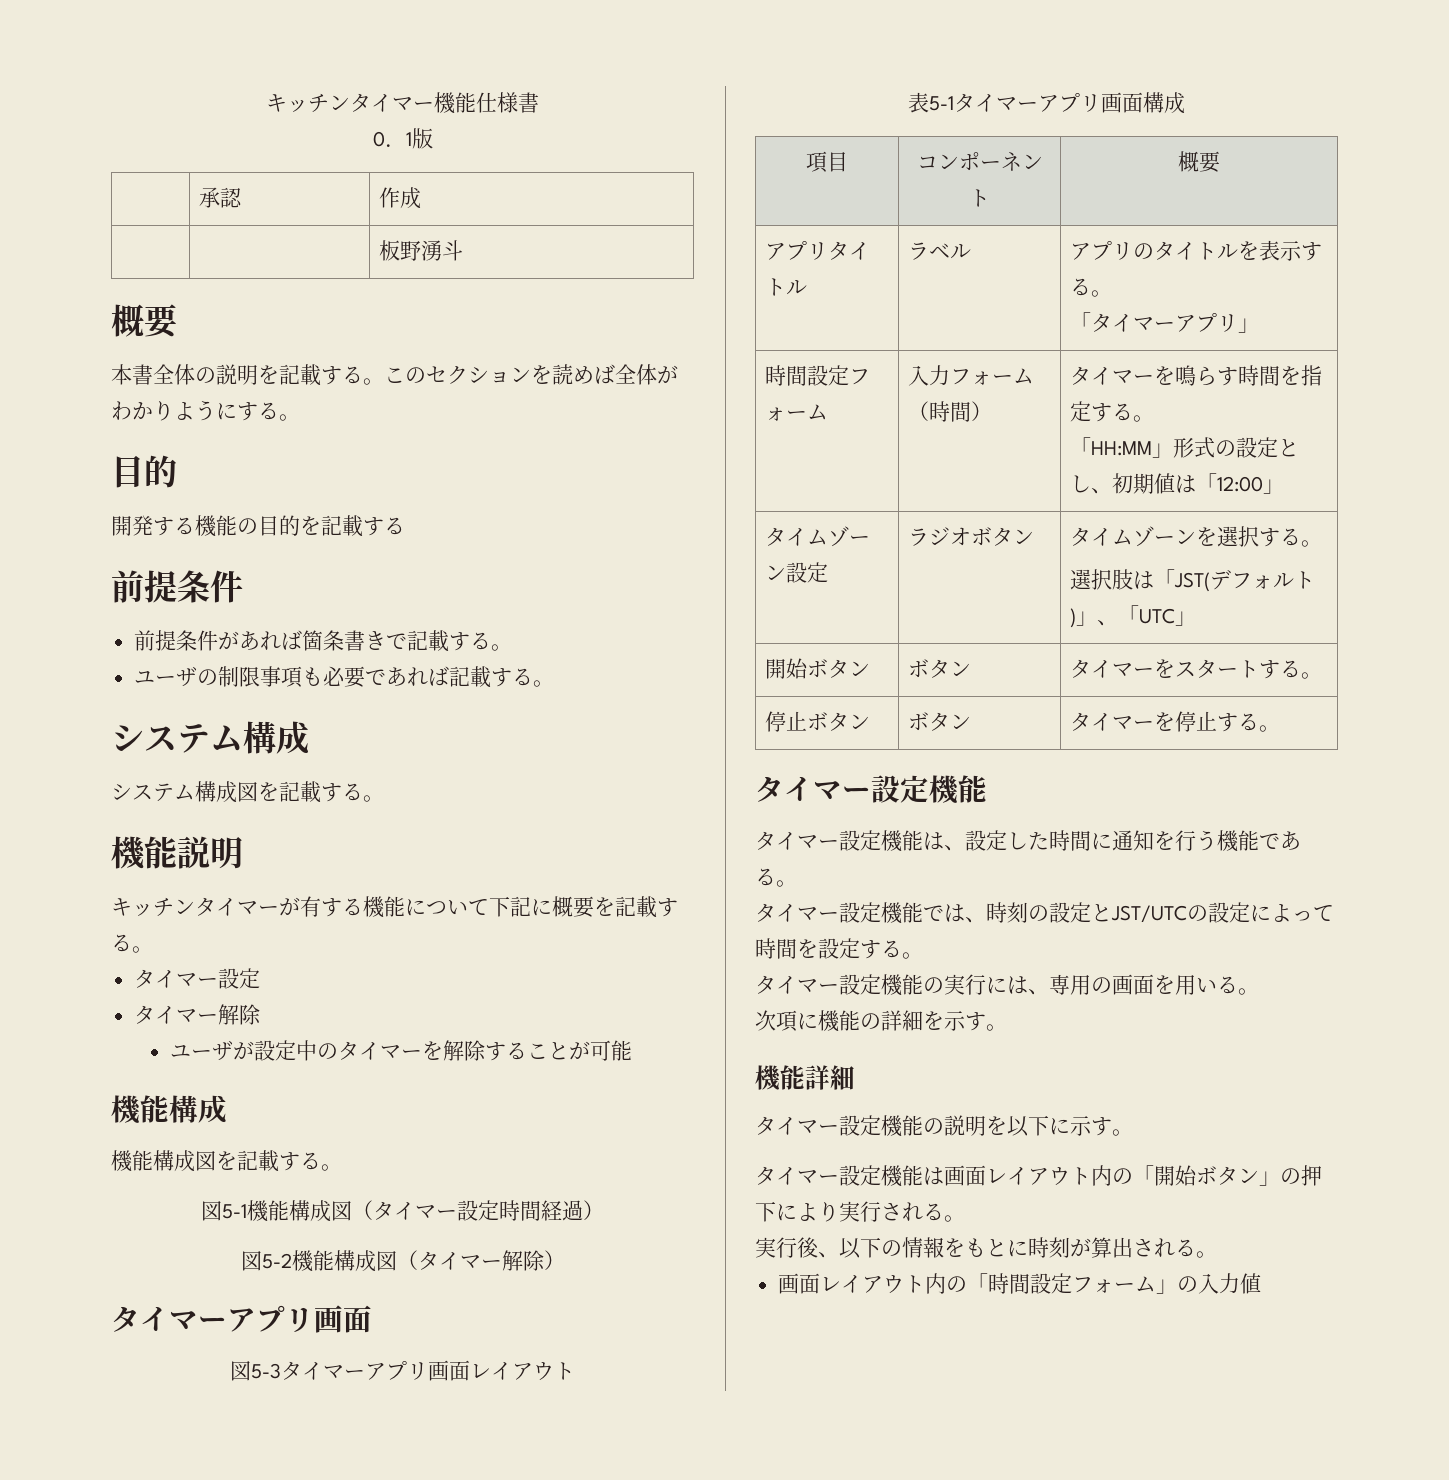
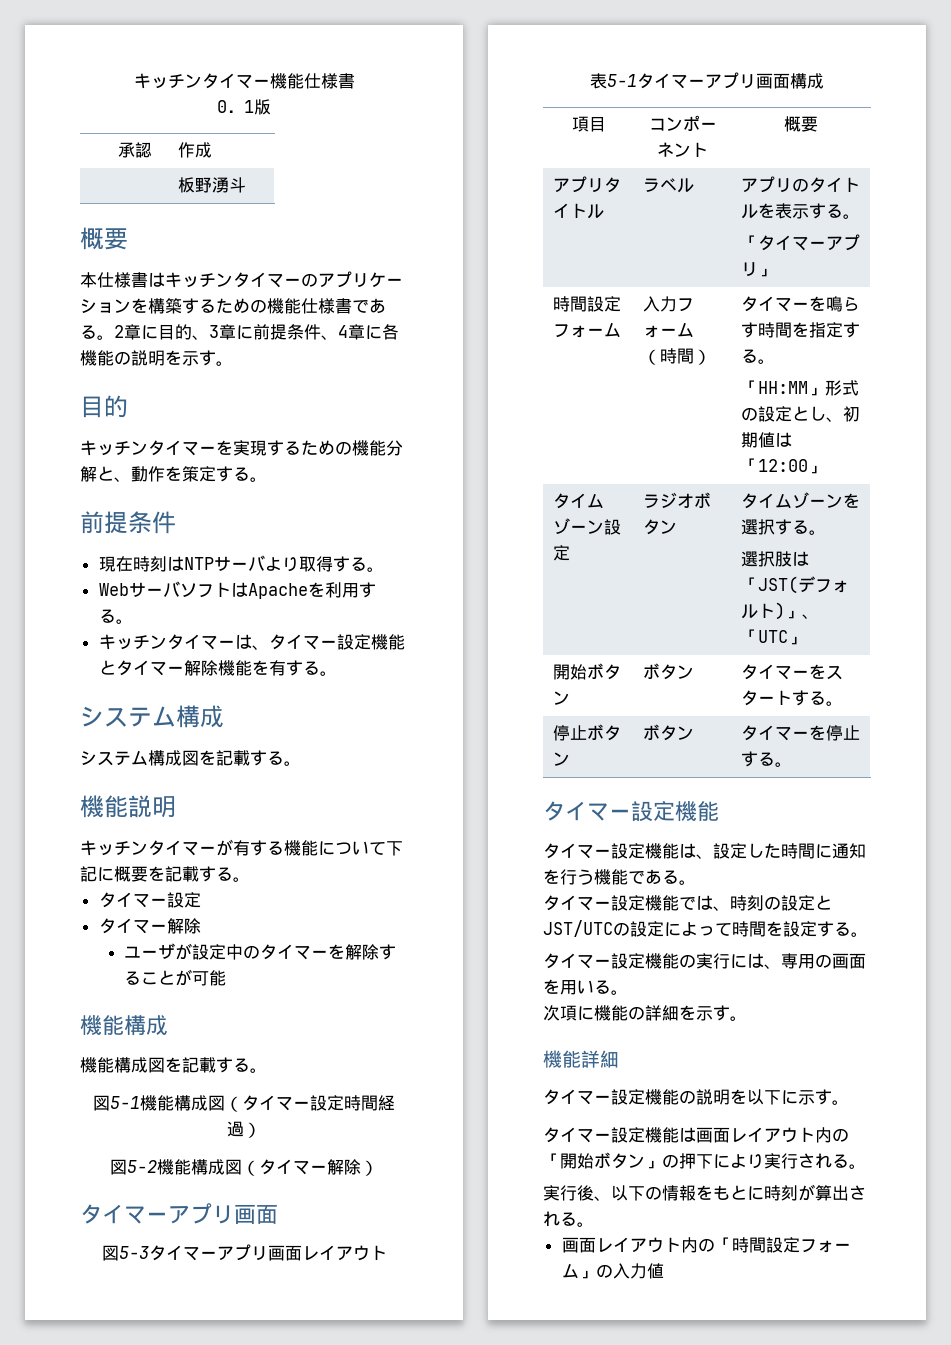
- 本書全体の説明を記載する。このセクションを読めば全体がわかりようにする。
+ 本仕様書はキッチンタイマーのアプリケーションを構築するための機能仕様書である。2章に目的、3章に前提条件、4章に各機能の説明を示す。
  目的
- 開発する機能の目的を記載する
+ キッチンタイマーを実現するための機能分解と、動作を策定する。
- 前提条件があれば箇条書きで記載する。
- ユーザの制限事項も必要であれば記載する。
+ 現在時刻はNTPサーバより取得する。
+ WebサーバソフトはApacheを利用する。
+ キッチンタイマーは、タイマー設定機能とタイマー解除機能を有する。

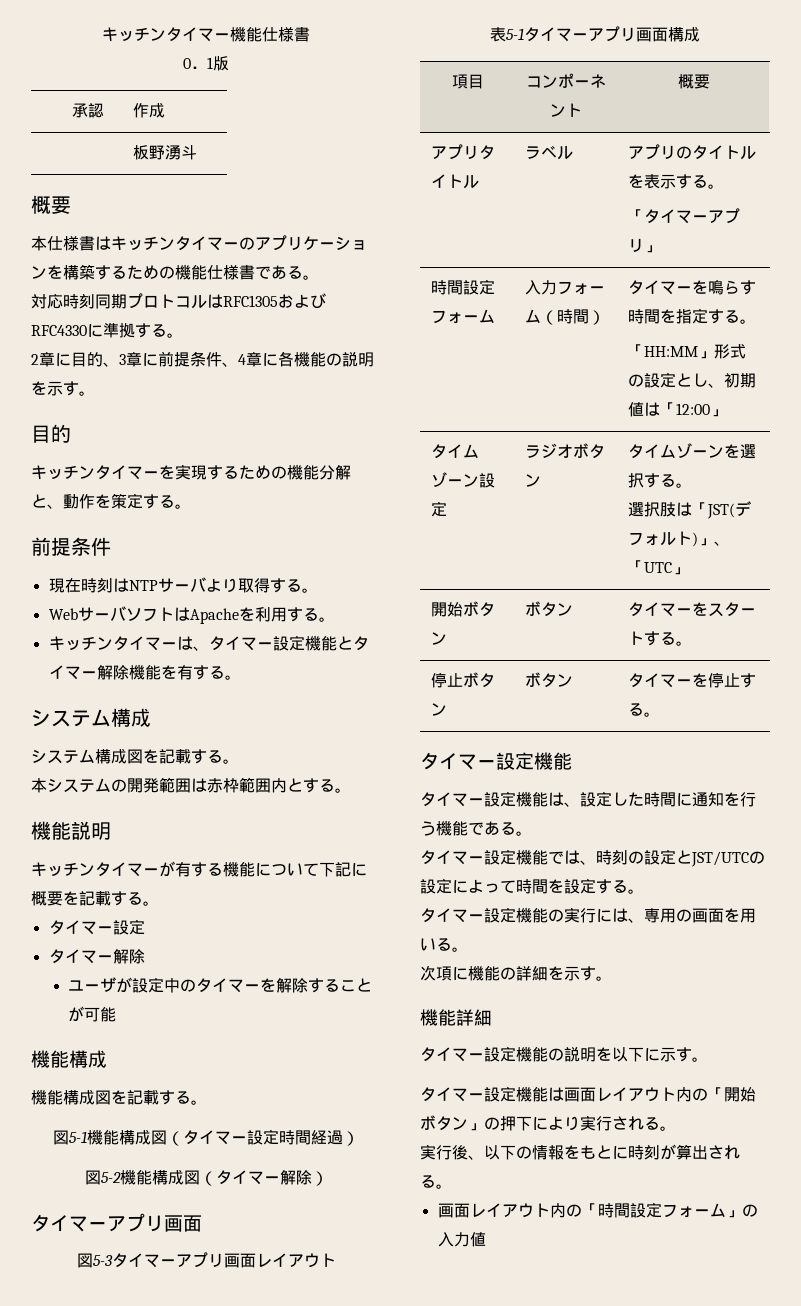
- 本仕様書はキッチンタイマーのアプリケーションを構築するための機能仕様書である。2章に目的、3章に前提条件、4章に各機能の説明を示す。
+ 本仕様書はキッチンタイマーのアプリケーションを構築するための機能仕様書である。
+ 対応時刻同期プロトコルはRFC1305およびRFC4330に準拠する。
+ 2章に目的、3章に前提条件、4章に各機能の説明を示す。
+ 本システムの開発範囲は赤枠範囲内とする。

